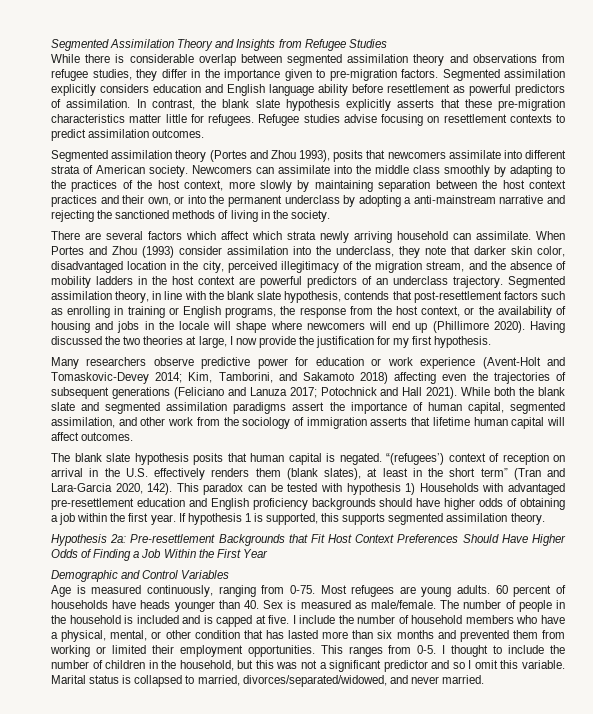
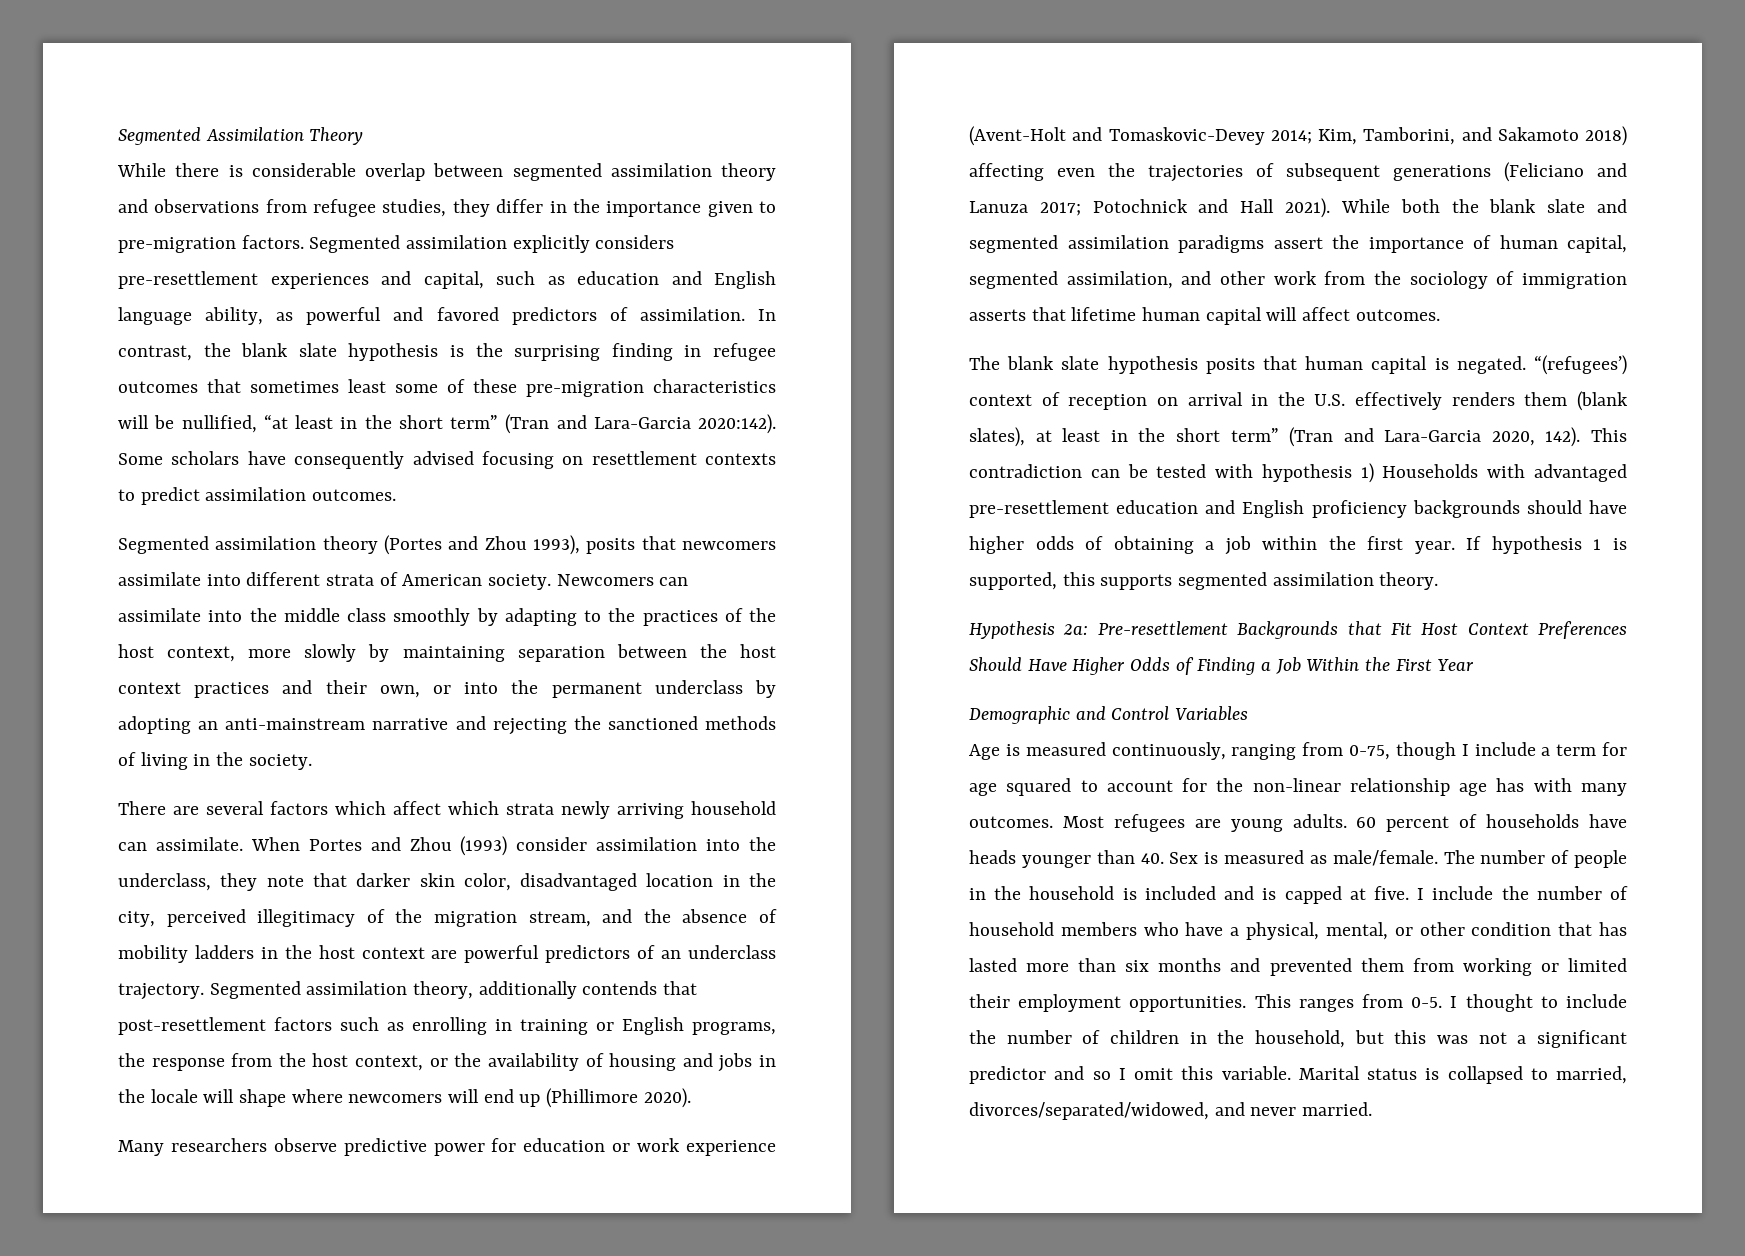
- Segmented Assimilation Theory and Insights from Refugee Studies
+ Segmented Assimilation Theory
- Segmented assimilation explicitly considers education and English language ability before resettlement as powerful predictors of assimilation.
+ Segmented assimilation explicitly considers pre-resettlement experiences and capital, such as education and English language ability, as powerful and favored predictors of assimilation.
- In contrast, the blank slate hypothesis explicitly asserts that these pre-migration characteristics matter little for refugees. Refugee studies advise focusing on resettlement contexts to predict assimilation outcomes.
+ In contrast, the blank slate hypothesis is the surprising finding in refugee outcomes that sometimes least some of these pre-migration characteristics will be nullified, “at least in the short term” (Tran and Lara-Garcia 2020:142). Some scholars have consequently advised focusing on resettlement contexts to predict assimilation outcomes.
- Newcomers can assimilate into the middle class smoothly by adapting to the practices of the host context, more slowly by maintaining separation between the host context practices and their own, or into the permanent underclass by adopting a anti-mainstream narrative and rejecting the sanctioned methods of living in the society.
+ Newcomers can assimilate into the middle class smoothly by adapting to the practices of the host context, more slowly by maintaining separation between the host context practices and their own, or into the permanent underclass by adopting an anti-mainstream narrative and rejecting the sanctioned methods of living in the society.
- Segmented assimilation theory, in line with the blank slate hypothesis, contends that post-resettlement factors such as enrolling in training or English programs, the response from the host context, or the availability of housing and jobs in the locale will shape where newcomers will end up (Phillimore 2020). Having discussed the two theories at large, I now provide the justification for my first hypothesis.
+ Segmented assimilation theory, additionally contends that post-resettlement factors such as enrolling in training or English programs, the response from the host context, or the availability of housing and jobs in the locale will shape where newcomers will end up (Phillimore 2020).
- This paradox can be tested with hypothesis 1) Households with advantaged pre-resettlement education and English proficiency backgrounds should have higher odds of obtaining a job within the first year.
+ This contradiction can be tested with hypothesis 1) Households with advantaged pre-resettlement education and English proficiency backgrounds should have higher odds of obtaining a job within the first year.
- Age is measured continuously, ranging from 0-75.
+ Age is measured continuously, ranging from 0-75, though I include a term for age squared to account for the non-linear relationship age has with many outcomes.

